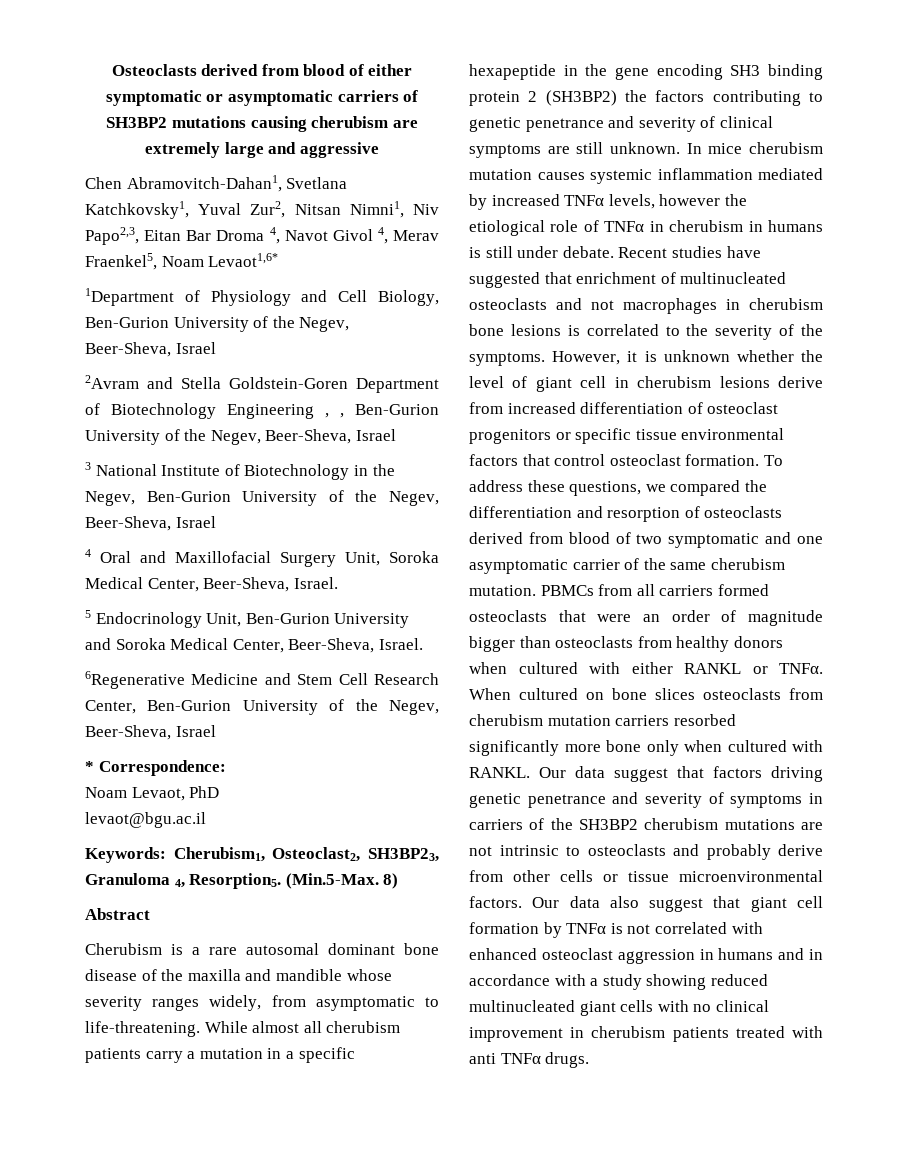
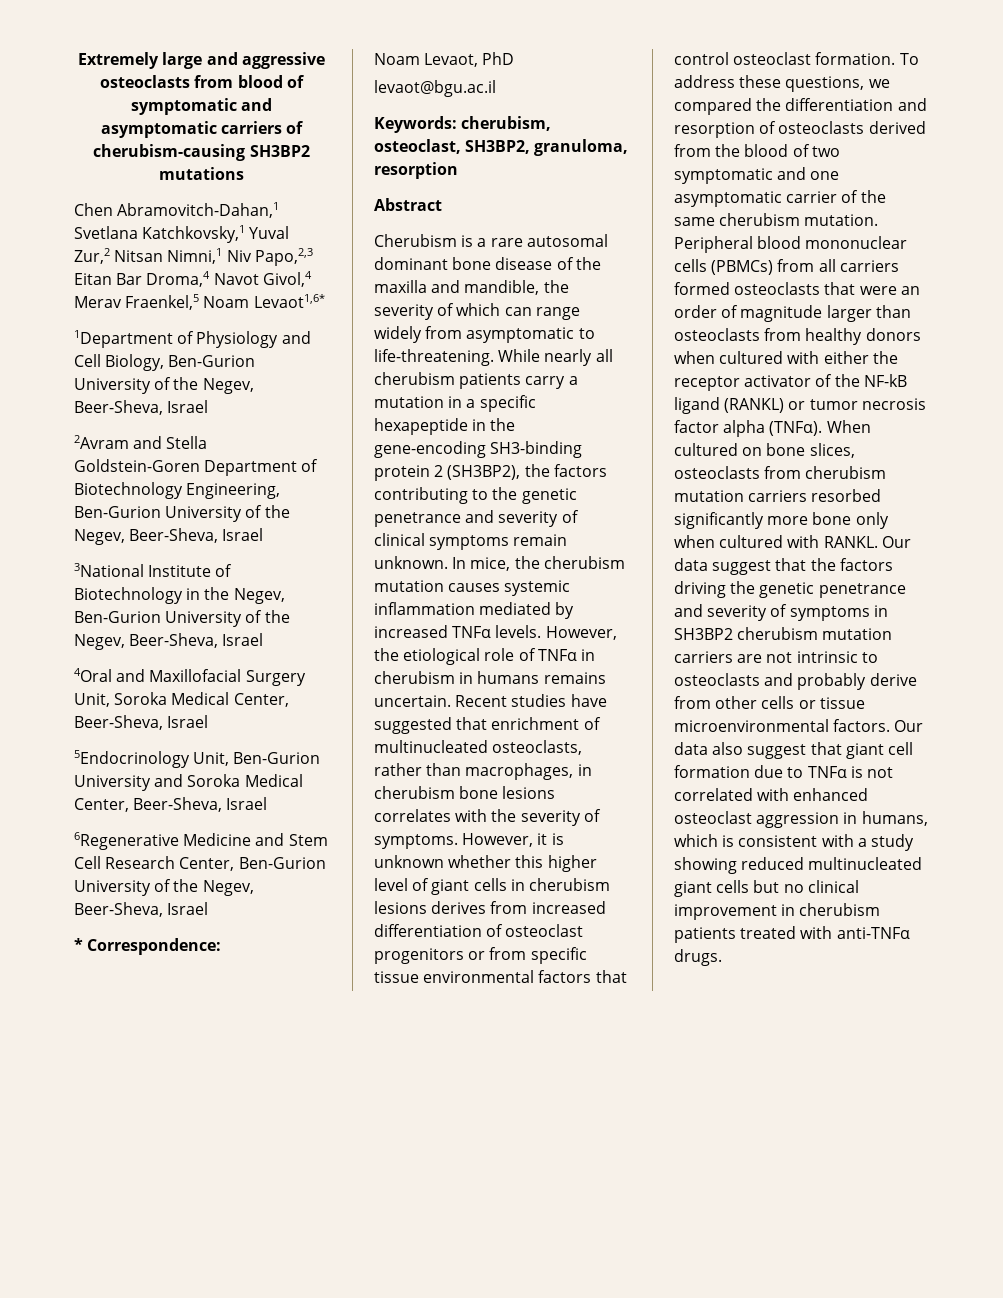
- Osteoclasts derived from blood of either symptomatic or asymptomatic carriers of SH3BP2 mutations causing cherubism are extremely large and aggressive
- Chen Abramovitch-Dahan1, Svetlana Katchkovsky1, Yuval Zur2, Nitsan Nimni1, Niv Papo2,3, Eitan Bar Droma 4, Navot Givol 4, Merav Fraenkel5, Noam Levaot1,6*
+ Extremely large and aggressive osteoclasts from blood of symptomatic and asymptomatic carriers of cherubism-causing SH3BP2 mutations
+ Chen Abramovitch-Dahan,1 Svetlana Katchkovsky,1 Yuval Zur,2 Nitsan Nimni,1 Niv Papo,2,3 Eitan Bar Droma,4 Navot Givol,4 Merav Fraenkel,5 Noam Levaot1,6*
- 2Avram and Stella Goldstein-Goren Department of Biotechnology Engineering , , Ben-Gurion University of the Negev, Beer-Sheva, Israel
- 3 National Institute of Biotechnology in the Negev, Ben-Gurion University of the Negev, Beer-Sheva, Israel
+ 2Avram and Stella Goldstein-Goren Department of Biotechnology Engineering, Ben-Gurion University of the Negev, Beer-Sheva, Israel
+ 3National Institute of Biotechnology in the Negev, Ben-Gurion University of the Negev, Beer-Sheva, Israel
- 4 Oral and Maxillofacial Surgery Unit, Soroka Medical Center, Beer-Sheva, Israel.
- 5 Endocrinology Unit, Ben-Gurion University and Soroka Medical Center, Beer-Sheva, Israel.
+ 4Oral and Maxillofacial Surgery Unit, Soroka Medical Center, Beer-Sheva, Israel
+ 5Endocrinology Unit, Ben-Gurion University and Soroka Medical Center, Beer-Sheva, Israel
- Keywords: Cherubism1, Osteoclast2, SH3BP23, Granuloma 4, Resorption5. (Min.5-Max. 8)
+ Keywords: cherubism, osteoclast, SH3BP2, granuloma, resorption
- Cherubism is a rare autosomal dominant bone disease of the maxilla and mandible whose severity ranges widely, from asymptomatic to life-threatening.
+ Cherubism is a rare autosomal dominant bone disease of the maxilla and mandible, the severity of which can range widely from asymptomatic to life-threatening.
- While almost all cherubism patients carry a mutation in a specific hexapeptide in the gene encoding SH3 binding protein 2 (SH3BP2) the factors contributing to genetic penetrance and severity of clinical symptoms are still unknown. In mice cherubism mutation causes systemic inflammation mediated by increased TNFα levels, however the etiological role of TNFα in cherubism in humans is still under debate.
+ While nearly all cherubism patients carry a mutation in a specific hexapeptide in the gene-encoding SH3-binding protein 2 (SH3BP2), the factors contributing to the genetic penetrance and severity of clinical symptoms remain unknown. In mice, the cherubism mutation causes systemic inflammation mediated by increased TNFα levels. However, the etiological role of TNFα in cherubism in humans remains uncertain.
- Recent studies have suggested that enrichment of multinucleated osteoclasts and not macrophages in cherubism bone lesions is correlated to the severity of the symptoms.
+ Recent studies have suggested that enrichment of multinucleated osteoclasts, rather than macrophages, in cherubism bone lesions correlates with the severity of symptoms.
- However, it is unknown whether the level of giant cell in cherubism lesions derive from increased differentiation of osteoclast progenitors or specific tissue environmental factors that control osteoclast formation.
+ However, it is unknown whether this higher level of giant cells in cherubism lesions derives from increased differentiation of osteoclast progenitors or from specific tissue environmental factors that control osteoclast formation.
- To address these questions, we compared the differentiation and resorption of osteoclasts derived from blood of two symptomatic and one asymptomatic carrier of the same cherubism mutation.
+ To address these questions, we compared the differentiation and resorption of osteoclasts derived from the blood of two symptomatic and one asymptomatic carrier of the same cherubism mutation.
- PBMCs from all carriers formed osteoclasts that were an order of magnitude bigger than osteoclasts from healthy donors when cultured with either RANKL or TNFα.
+ Peripheral blood mononuclear cells (PBMCs) from all carriers formed osteoclasts that were an order of magnitude larger than osteoclasts from healthy donors when cultured with either the receptor activator of the NF-kB ligand (RANKL) or tumor necrosis factor alpha (TNFα).
- When cultured on bone slices osteoclasts from cherubism mutation carriers resorbed significantly more bone only when cultured with RANKL.
+ When cultured on bone slices, osteoclasts from cherubism mutation carriers resorbed significantly more bone only when cultured with RANKL.
- Our data suggest that factors driving genetic penetrance and severity of symptoms in carriers of the SH3BP2 cherubism mutations are not intrinsic to osteoclasts and probably derive from other cells or tissue microenvironmental factors.
+ Our data suggest that the factors driving the genetic penetrance and severity of symptoms in SH3BP2 cherubism mutation carriers are not intrinsic to osteoclasts and probably derive from other cells or tissue microenvironmental factors.
- Our data also suggest that giant cell formation by TNFα is not correlated with enhanced osteoclast aggression in humans and in accordance with a study showing reduced multinucleated giant cells with no clinical improvement in cherubism patients treated with anti TNFα drugs.
+ Our data also suggest that giant cell formation due to TNFα is not correlated with enhanced osteoclast aggression in humans, which is consistent with a study showing reduced multinucleated giant cells but no clinical improvement in cherubism patients treated with anti-TNFα drugs.

